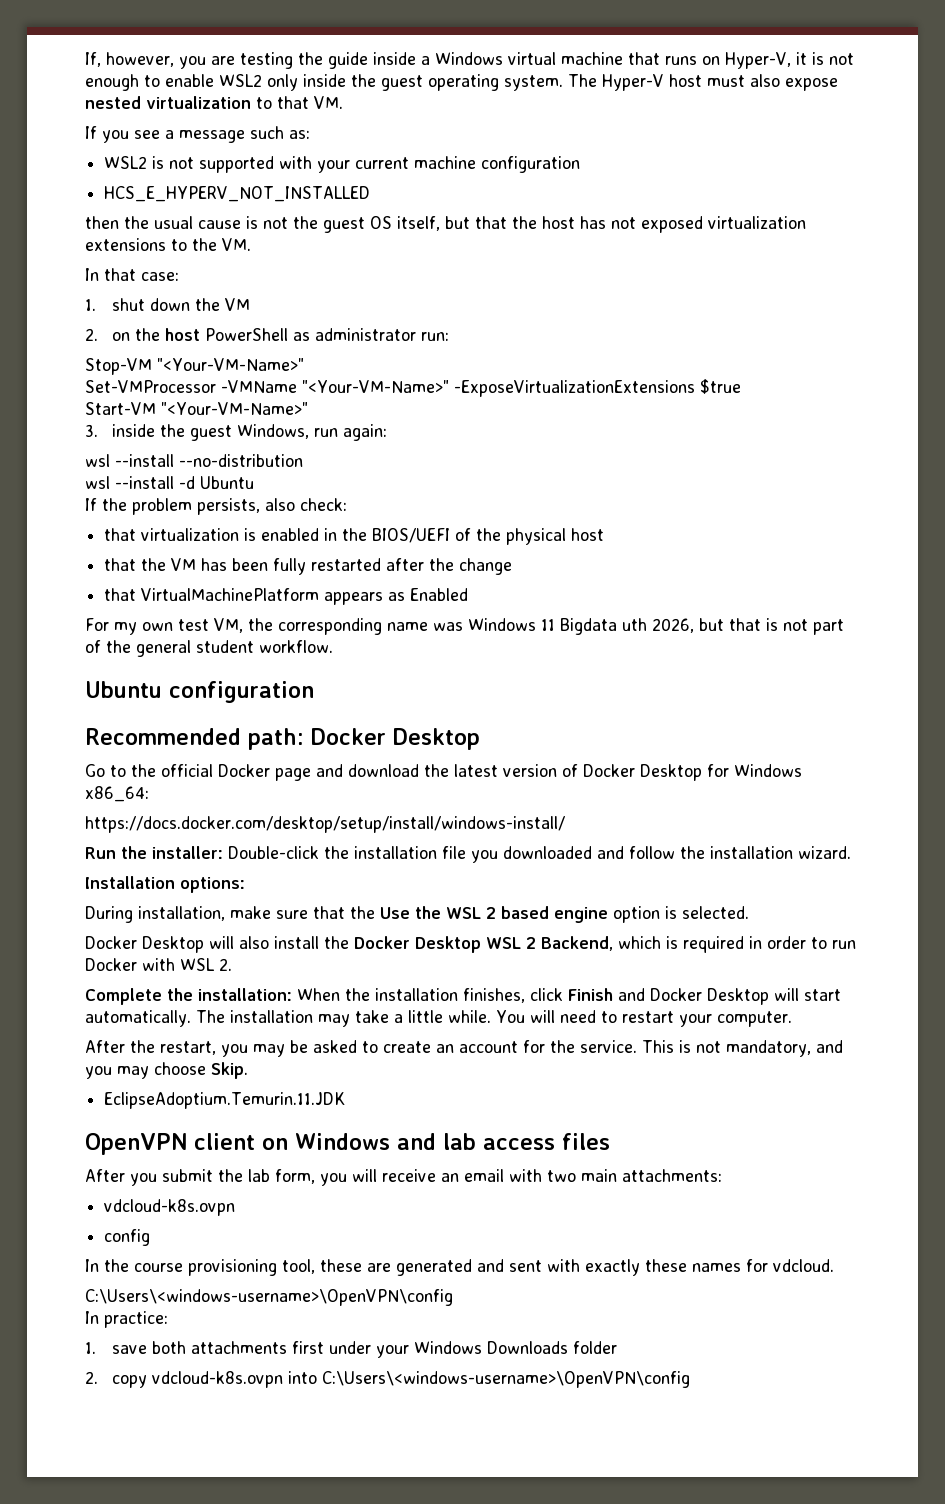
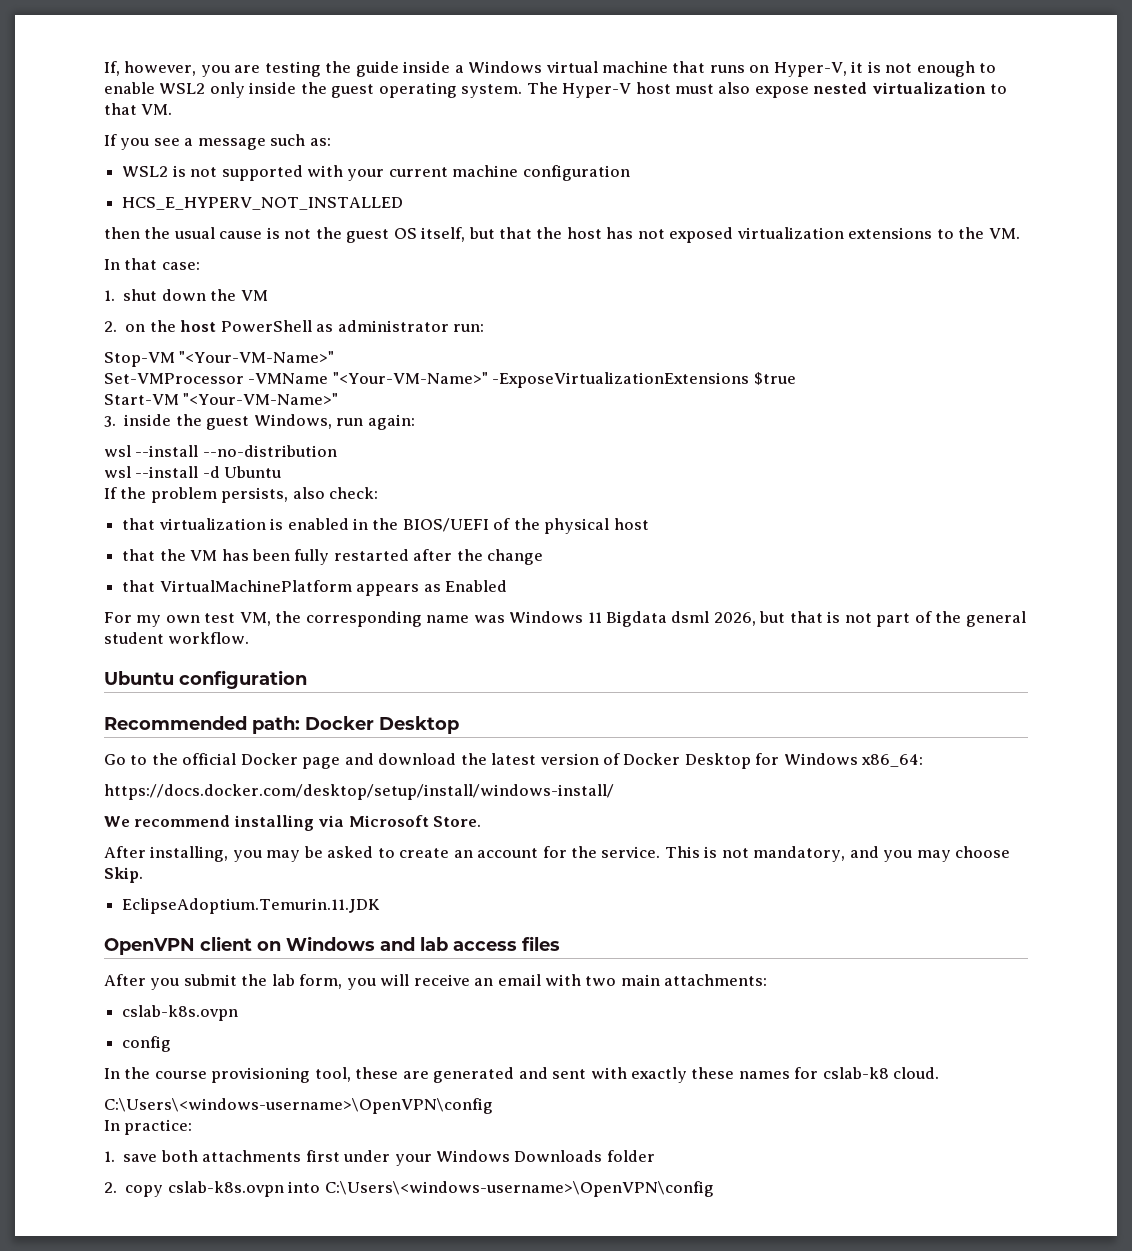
- For my own test VM, the corresponding name was Windows 11 Bigdata uth 2026, but that is not part of the general student workflow.
+ For my own test VM, the corresponding name was Windows 11 Bigdata dsml 2026, but that is not part of the general student workflow.
- Run the installer: Double-click the installation file you downloaded and follow the installation wizard.
- Installation options:
- During installation, make sure that the Use the WSL 2 based engine option is selected.
- Docker Desktop will also install the Docker Desktop WSL 2 Backend, which is required in order to run Docker with WSL 2.
- Complete the installation: When the installation finishes, click Finish and Docker Desktop will start automatically. The installation may take a little while. You will need to restart your computer.
- After the restart, you may be asked to create an account for the service.
+ We recommend installing via Microsoft Store.
+ After installing, you may be asked to create an account for the service.
  After you submit the lab form, you will receive an email with two main attachments:
- vdcloud-k8s.ovpn
+ cslab-k8s.ovpn
- In the course provisioning tool, these are generated and sent with exactly these names for vdcloud.
+ In the course provisioning tool, these are generated and sent with exactly these names for cslab-k8 cloud.
- 2. copy vdcloud-k8s.ovpn into C:\Users\<windows-username>\OpenVPN\config
+ 2. copy cslab-k8s.ovpn into C:\Users\<windows-username>\OpenVPN\config

